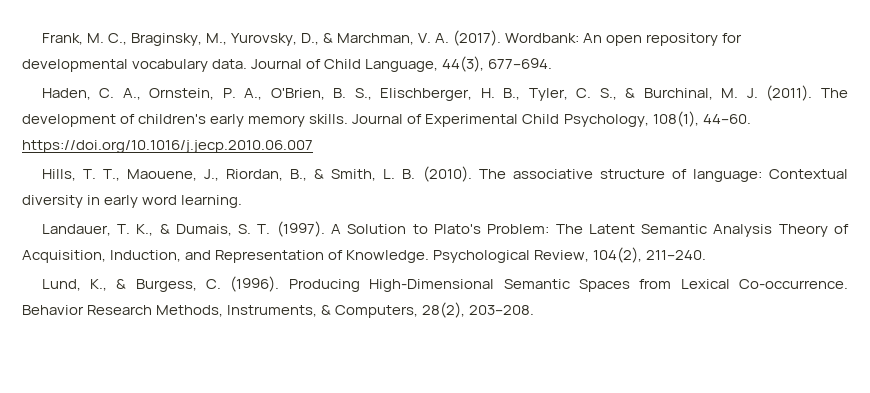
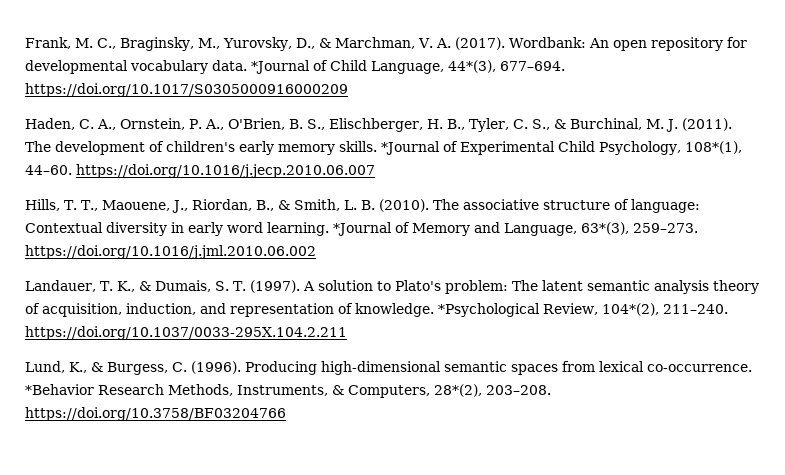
- Journal of Child Language, 44(3), 677–694.
+ *Journal of Child Language, 44*(3), 677–694. https://doi.org/10.1017/S0305000916000209
- Journal of Experimental Child Psychology, 108(1), 44–60. https://doi.org/10.1016/j.jecp.2010.06.007
+ *Journal of Experimental Child Psychology, 108*(1), 44–60. https://doi.org/10.1016/j.jecp.2010.06.007
+ *Journal of Memory and Language, 63*(3), 259–273. https://doi.org/10.1016/j.jml.2010.06.002
- A Solution to Plato's Problem: The Latent Semantic Analysis Theory of Acquisition, Induction, and Representation of Knowledge. Psychological Review, 104(2), 211–240.
+ A solution to Plato's problem: The latent semantic analysis theory of acquisition, induction, and representation of knowledge. *Psychological Review, 104*(2), 211–240. https://doi.org/10.1037/0033-295X.104.2.211
- Producing High-Dimensional Semantic Spaces from Lexical Co-occurrence. Behavior Research Methods, Instruments, & Computers, 28(2), 203–208.
+ Producing high-dimensional semantic spaces from lexical co-occurrence. *Behavior Research Methods, Instruments, & Computers, 28*(2), 203–208. https://doi.org/10.3758/BF03204766

